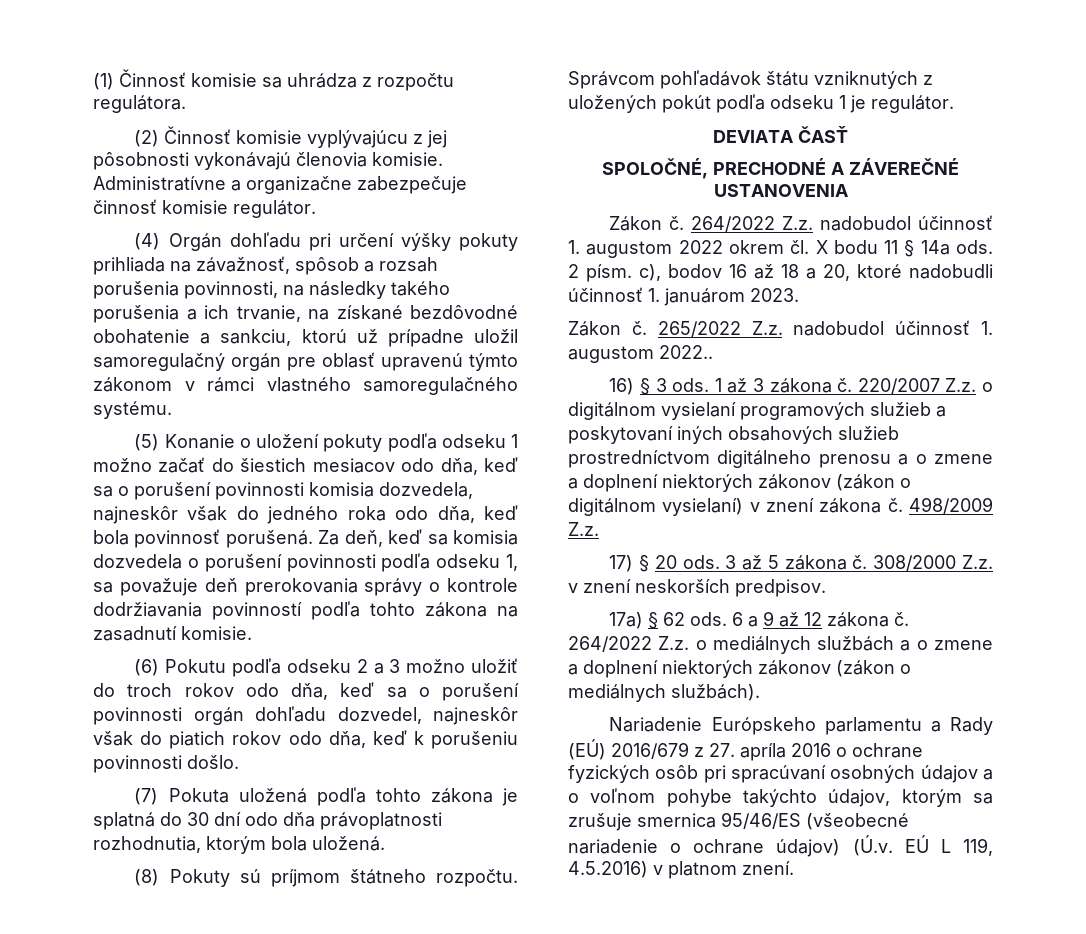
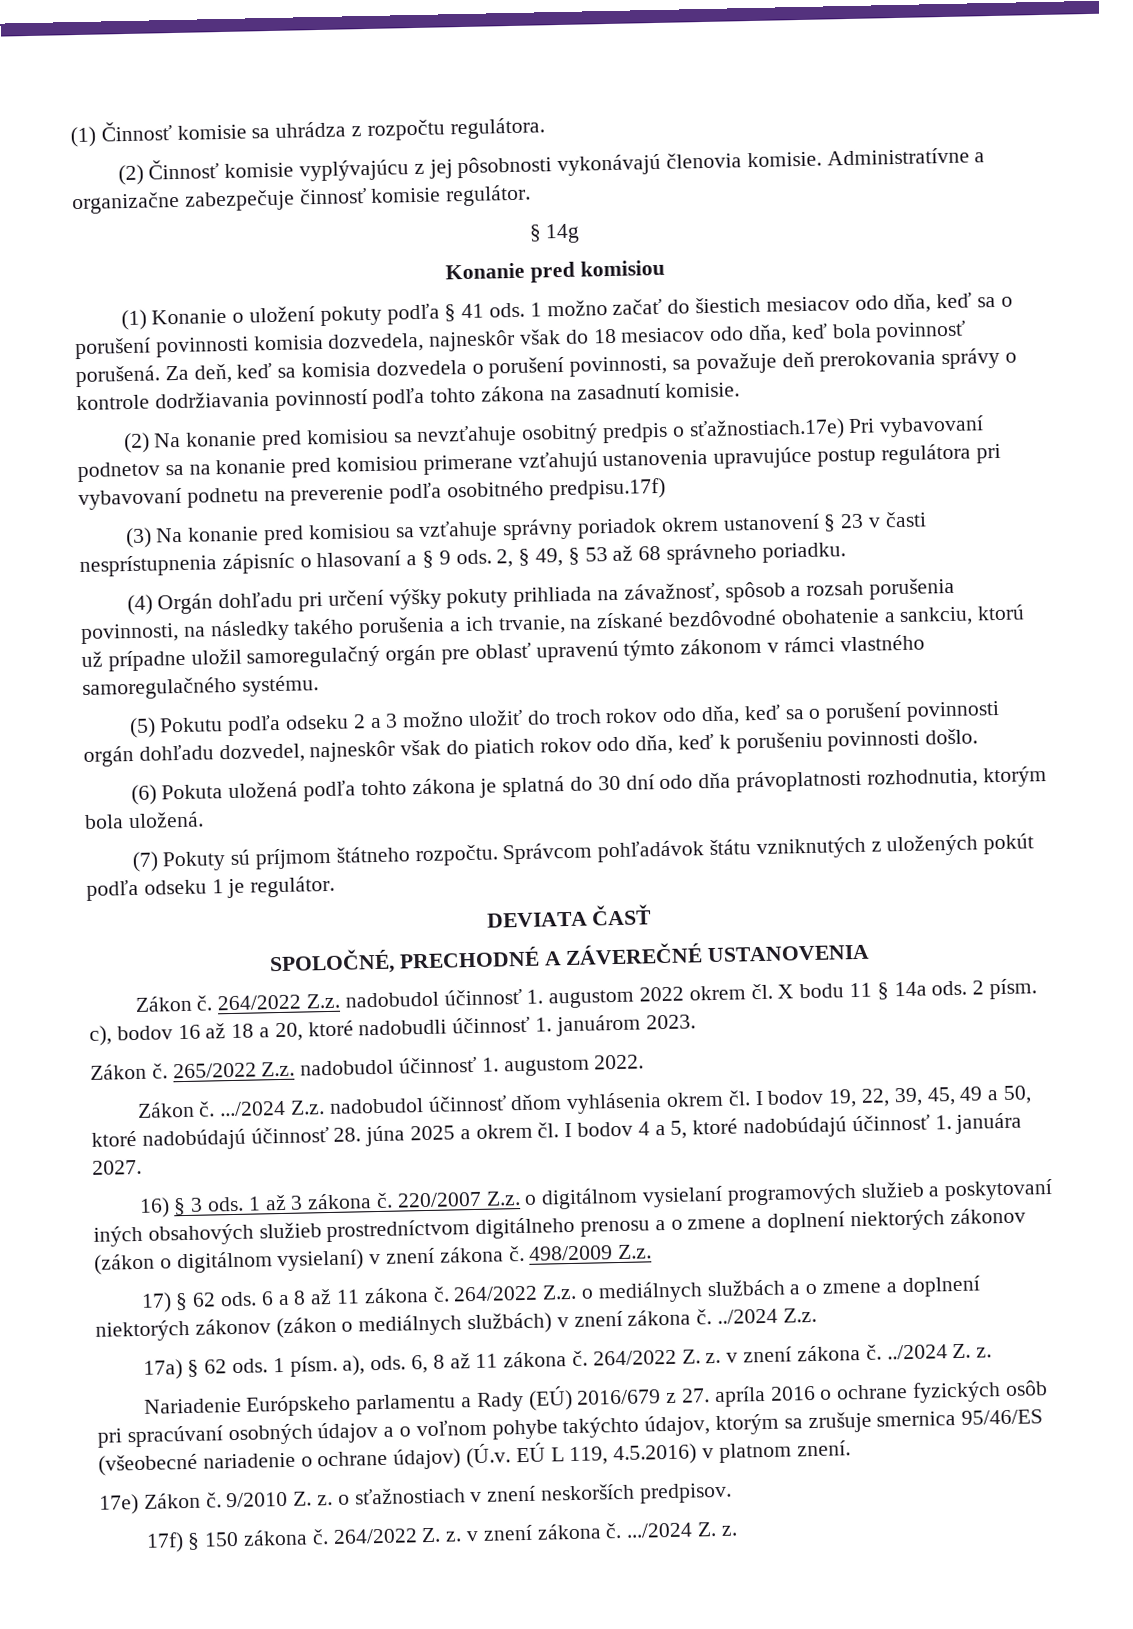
+ § 14g
+ Konanie pred komisiou
+ (1) Konanie o uložení pokuty podľa § 41 ods. 1 možno začať do šiestich mesiacov odo dňa, keď sa o porušení povinnosti komisia dozvedela, najneskôr však do 18 mesiacov odo dňa, keď bola povinnosť porušená. Za deň, keď sa komisia dozvedela o porušení povinnosti, sa považuje deň prerokovania správy o kontrole dodržiavania povinností podľa tohto zákona na zasadnutí komisie.
+ (2) Na konanie pred komisiou sa nevzťahuje osobitný predpis o sťažnostiach.17e) Pri vybavovaní podnetov sa na konanie pred komisiou primerane vzťahujú ustanovenia upravujúce postup regulátora pri vybavovaní podnetu na preverenie podľa osobitného predpisu.17f)
+ (3) Na konanie pred komisiou sa vzťahuje správny poriadok okrem ustanovení § 23 v časti nesprístupnenia zápisníc o hlasovaní a § 9 ods. 2, § 49, § 53 až 68 správneho poriadku.
- (5) Konanie o uložení pokuty podľa odseku 1 možno začať do šiestich mesiacov odo dňa, keď sa o porušení povinnosti komisia dozvedela, najneskôr však do jedného roka odo dňa, keď bola povinnosť porušená. Za deň, keď sa komisia dozvedela o porušení povinnosti podľa odseku 1, sa považuje deň prerokovania správy o kontrole dodržiavania povinností podľa tohto zákona na zasadnutí komisie.
- (6) Pokutu podľa odseku 2 a 3 možno uložiť do troch rokov odo dňa, keď sa o porušení povinnosti orgán dohľadu dozvedel, najneskôr však do piatich rokov odo dňa, keď k porušeniu povinnosti došlo.
+ (5) Pokutu podľa odseku 2 a 3 možno uložiť do troch rokov odo dňa, keď sa o porušení povinnosti orgán dohľadu dozvedel, najneskôr však do piatich rokov odo dňa, keď k porušeniu povinnosti došlo.
- (7) Pokuta uložená podľa tohto zákona je splatná do 30 dní odo dňa právoplatnosti rozhodnutia, ktorým bola uložená.
+ (6) Pokuta uložená podľa tohto zákona je splatná do 30 dní odo dňa právoplatnosti rozhodnutia, ktorým bola uložená.
- (8) Pokuty sú príjmom štátneho rozpočtu.
+ (7) Pokuty sú príjmom štátneho rozpočtu.
- 265/2022 Z.z. nadobudol účinnosť 1. augustom 2022..
+ 265/2022 Z.z. nadobudol účinnosť 1. augustom 2022.
+ Zákon č. .../2024 Z.z. nadobudol účinnosť dňom vyhlásenia okrem čl. I bodov 19, 22, 39, 45, 49 a 50, ktoré nadobúdajú účinnosť 28. júna 2025 a okrem čl. I bodov 4 a 5, ktoré nadobúdajú účinnosť 1. januára 2027.
- 17) § 20 ods. 3 až 5 zákona č. 308/2000 Z.z. v znení neskorších predpisov.
- 17a) § 62 ods.
+ 17) § 62 ods.
- 6 a 9 až 12 zákona č.
+ 6 a 8 až 11 zákona č.
- 264/2022 Z.z. o mediálnych službách a o zmene a doplnení niektorých zákonov (zákon o mediálnych službách).
+ 264/2022 Z.z. o mediálnych službách a o zmene a doplnení niektorých zákonov (zákon o mediálnych službách) v znení zákona č. ../2024 Z.z.
+ 17a) § 62 ods. 1 písm. a), ods. 6, 8 až 11 zákona č. 264/2022 Z. z. v znení zákona č. ../2024 Z. z.
+ 17e) Zákon č. 9/2010 Z. z. o sťažnostiach v znení neskorších predpisov.
+ 17f) § 150 zákona č. 264/2022 Z. z. v znení zákona č. .../2024 Z. z.

